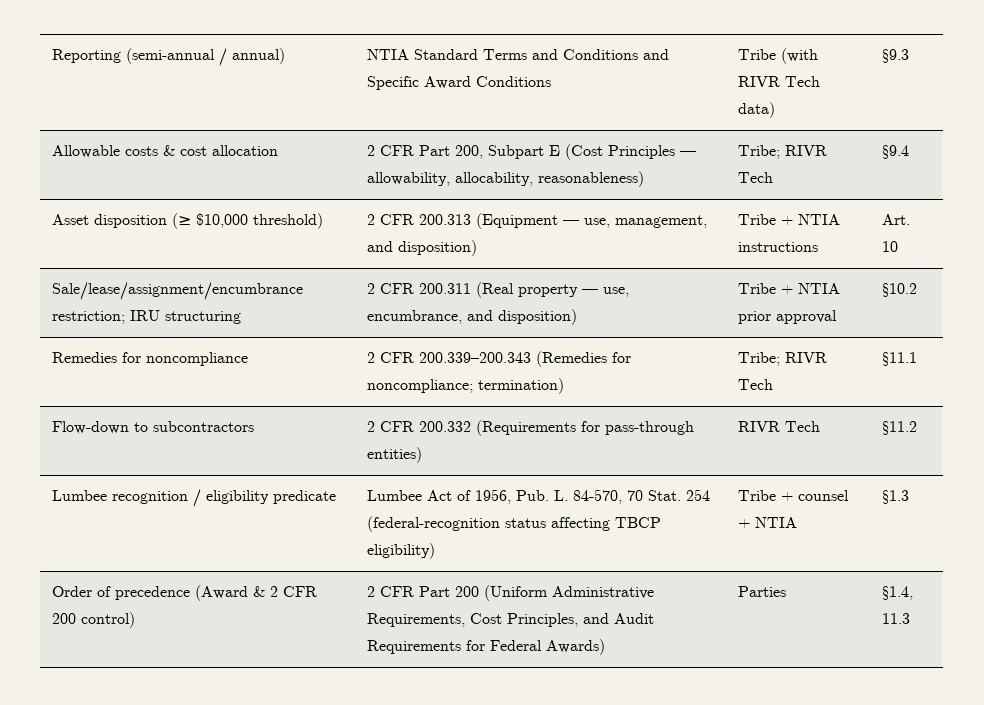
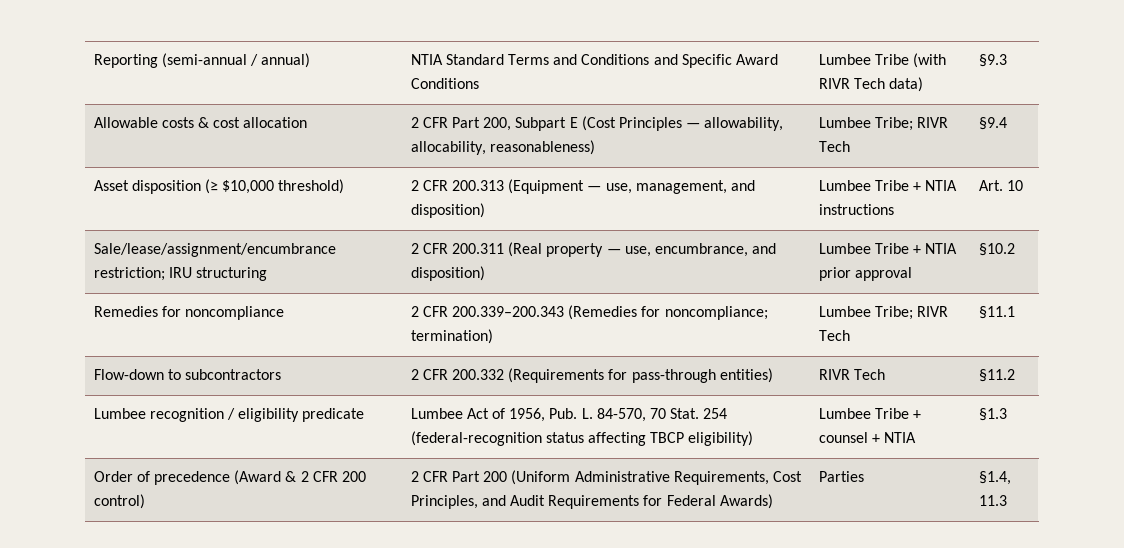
- Reporting (semi-annual / annual) | NTIA Standard Terms and Conditions and Specific Award Conditions | Tribe (with RIVR Tech data) | §9.3
+ Reporting (semi-annual / annual) | NTIA Standard Terms and Conditions and Specific Award Conditions | Lumbee Tribe (with RIVR Tech data) | §9.3
- Allowable costs & cost allocation | 2 CFR Part 200, Subpart E (Cost Principles — allowability, allocability, reasonableness) | Tribe; RIVR Tech | §9.4
+ Allowable costs & cost allocation | 2 CFR Part 200, Subpart E (Cost Principles — allowability, allocability, reasonableness) | Lumbee Tribe; RIVR Tech | §9.4
- Asset disposition (≥ $10,000 threshold) | 2 CFR 200.313 (Equipment — use, management, and disposition) | Tribe + NTIA instructions | Art. 10
+ Asset disposition (≥ $10,000 threshold) | 2 CFR 200.313 (Equipment — use, management, and disposition) | Lumbee Tribe + NTIA instructions | Art. 10
- Sale/lease/assignment/encumbrance restriction; IRU structuring | 2 CFR 200.311 (Real property — use, encumbrance, and disposition) | Tribe + NTIA prior approval | §10.2
+ Sale/lease/assignment/encumbrance restriction; IRU structuring | 2 CFR 200.311 (Real property — use, encumbrance, and disposition) | Lumbee Tribe + NTIA prior approval | §10.2
- Remedies for noncompliance | 2 CFR 200.339–200.343 (Remedies for noncompliance; termination) | Tribe; RIVR Tech | §11.1
+ Remedies for noncompliance | 2 CFR 200.339–200.343 (Remedies for noncompliance; termination) | Lumbee Tribe; RIVR Tech | §11.1
- Lumbee recognition / eligibility predicate | Lumbee Act of 1956, Pub. L. 84-570, 70 Stat. 254 (federal-recognition status affecting TBCP eligibility) | Tribe + counsel + NTIA | §1.3
+ Lumbee recognition / eligibility predicate | Lumbee Act of 1956, Pub. L. 84-570, 70 Stat. 254 (federal-recognition status affecting TBCP eligibility) | Lumbee Tribe + counsel + NTIA | §1.3

